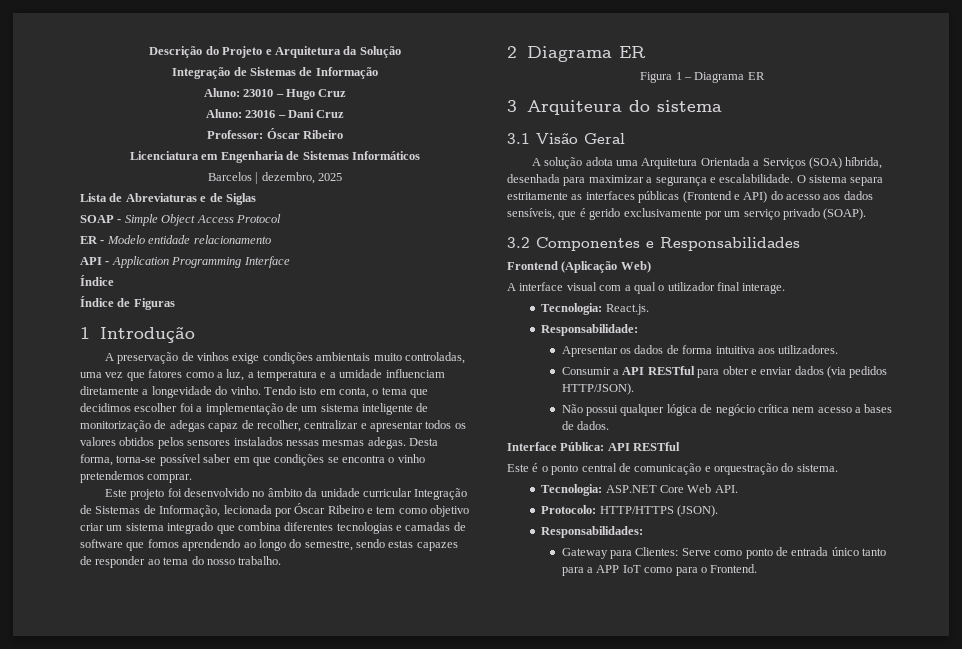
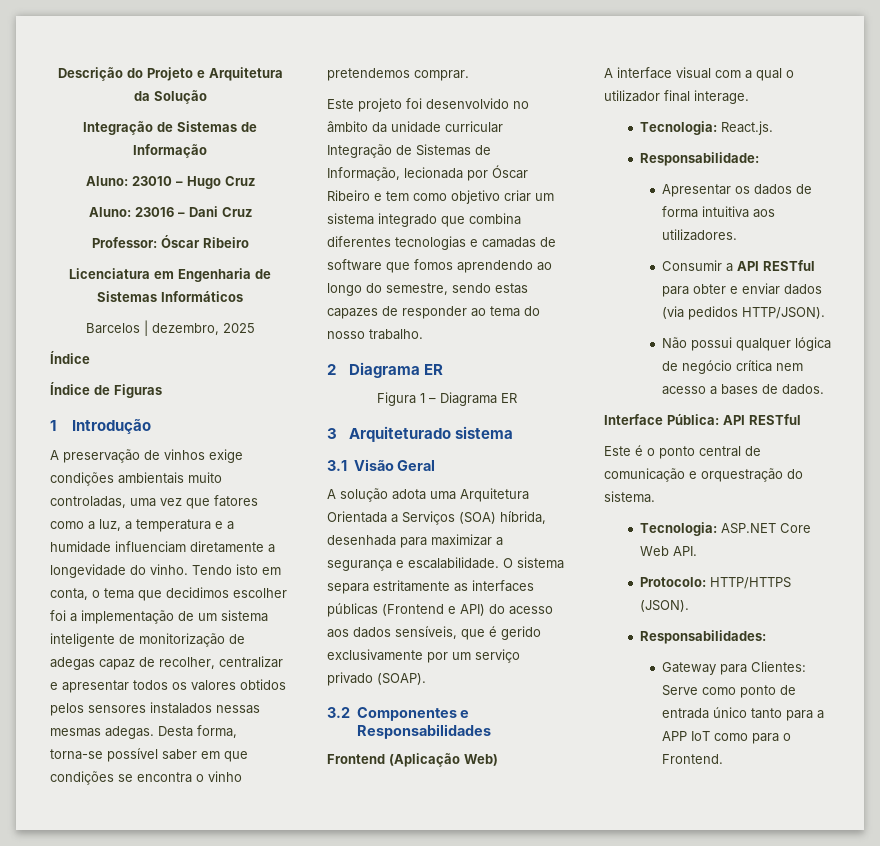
- Lista de Abreviaturas e de Siglas
- SOAP - Simple Object Access Protocol
- ER - Modelo entidade relacionamento
- API - Application Programming Interface
- A preservação de vinhos exige condições ambientais muito controladas, uma vez que fatores como a luz, a temperatura e a umidade influenciam diretamente a longevidade do vinho.
+ A preservação de vinhos exige condições ambientais muito controladas, uma vez que fatores como a luz, a temperatura e a humidade influenciam diretamente a longevidade do vinho.
- 3 Arquiteura do sistema
+ 3 Arquiteturado sistema

